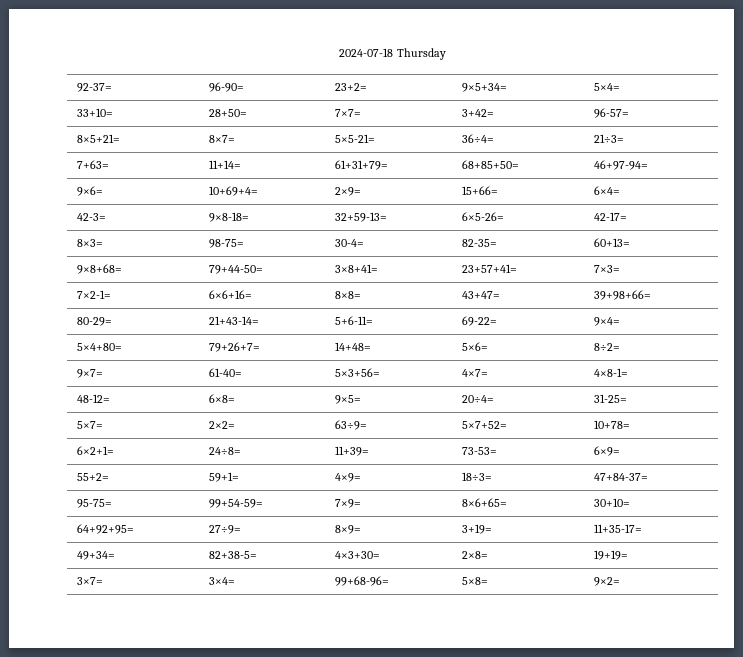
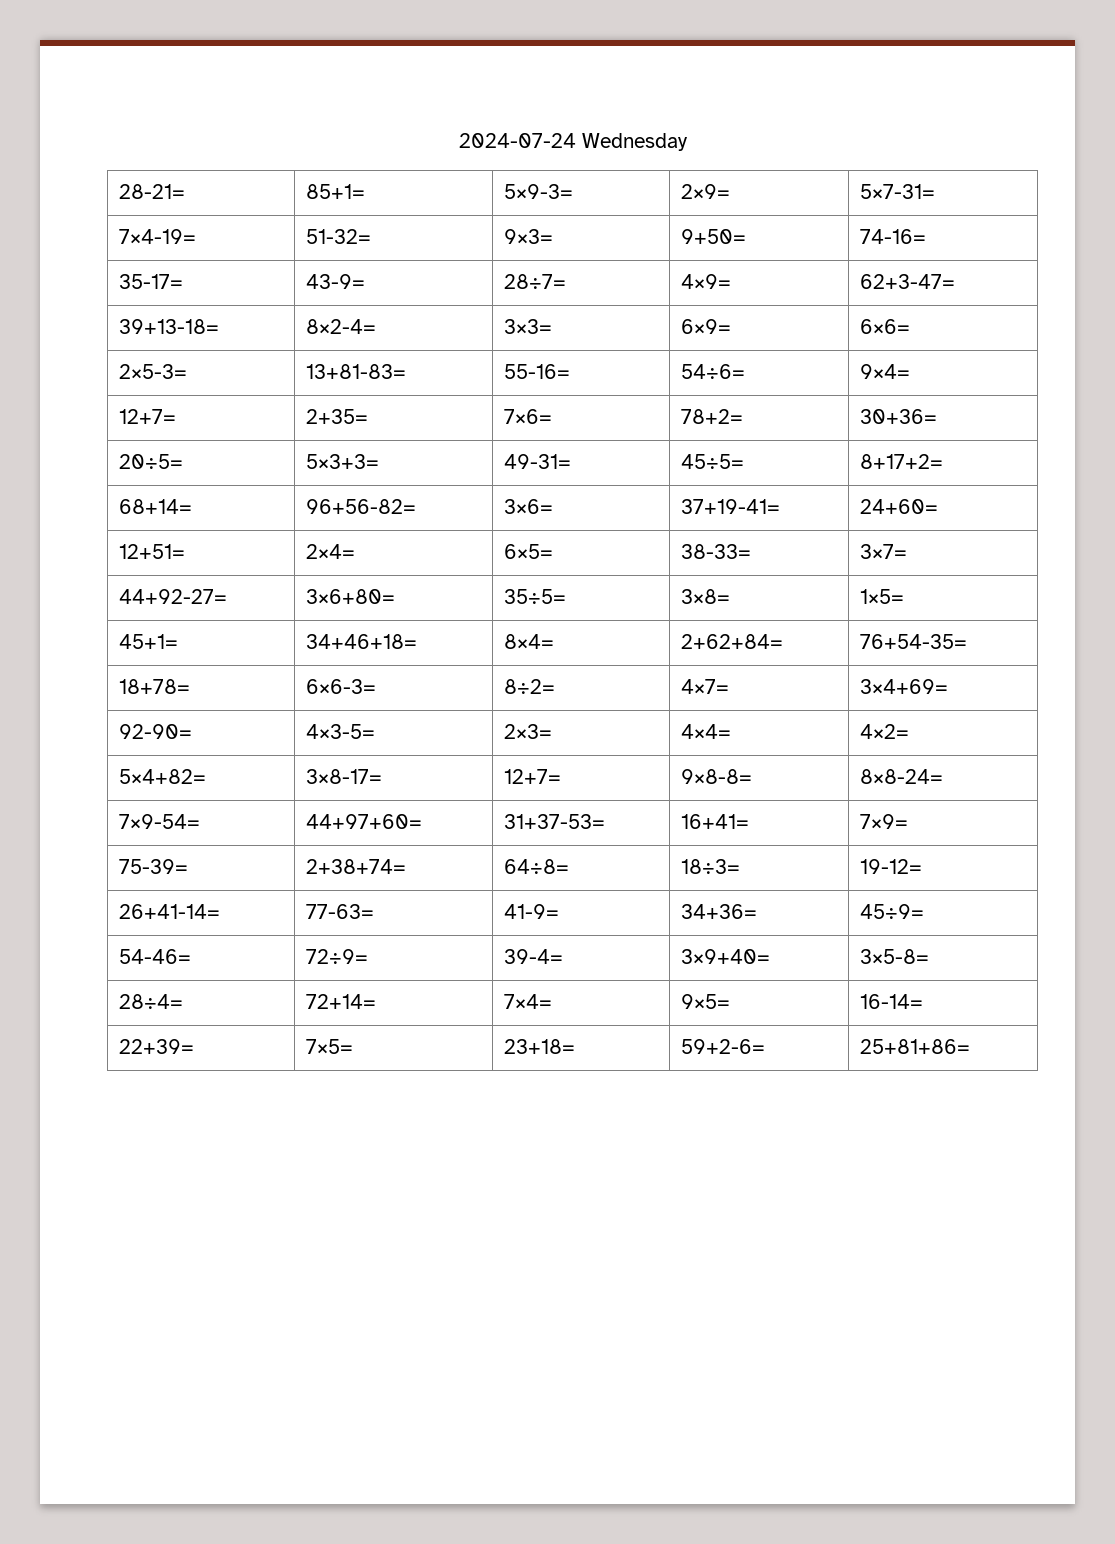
- 2024-07-18 Thursday
- 92-37= | 96-90= | 23+2= | 9×5+34= | 5×4=
- 33+10= | 28+50= | 7×7= | 3+42= | 96-57=
- 8×5+21= | 8×7= | 5×5-21= | 36÷4= | 21÷3=
- 7+63= | 11+14= | 61+31+79= | 68+85+50= | 46+97-94=
- 9×6= | 10+69+4= | 2×9= | 15+66= | 6×4=
- 42-3= | 9×8-18= | 32+59-13= | 6×5-26= | 42-17=
- 8×3= | 98-75= | 30-4= | 82-35= | 60+13=
- 9×8+68= | 79+44-50= | 3×8+41= | 23+57+41= | 7×3=
- 7×2-1= | 6×6+16= | 8×8= | 43+47= | 39+98+66=
- 80-29= | 21+43-14= | 5+6-11= | 69-22= | 9×4=
- 5×4+80= | 79+26+7= | 14+48= | 5×6= | 8÷2=
- 9×7= | 61-40= | 5×3+56= | 4×7= | 4×8-1=
- 48-12= | 6×8= | 9×5= | 20÷4= | 31-25=
- 5×7= | 2×2= | 63÷9= | 5×7+52= | 10+78=
- 6×2+1= | 24÷8= | 11+39= | 73-53= | 6×9=
- 55+2= | 59+1= | 4×9= | 18÷3= | 47+84-37=
- 95-75= | 99+54-59= | 7×9= | 8×6+65= | 30+10=
- 64+92+95= | 27÷9= | 8×9= | 3+19= | 11+35-17=
- 49+34= | 82+38-5= | 4×3+30= | 2×8= | 19+19=
- 3×7= | 3×4= | 99+68-96= | 5×8= | 9×2=
+ 2024-07-24 Wednesday
+ 28-21= | 85+1= | 5×9-3= | 2×9= | 5×7-31=
+ 7×4-19= | 51-32= | 9×3= | 9+50= | 74-16=
+ 35-17= | 43-9= | 28÷7= | 4×9= | 62+3-47=
+ 39+13-18= | 8×2-4= | 3×3= | 6×9= | 6×6=
+ 2×5-3= | 13+81-83= | 55-16= | 54÷6= | 9×4=
+ 12+7= | 2+35= | 7×6= | 78+2= | 30+36=
+ 20÷5= | 5×3+3= | 49-31= | 45÷5= | 8+17+2=
+ 68+14= | 96+56-82= | 3×6= | 37+19-41= | 24+60=
+ 12+51= | 2×4= | 6×5= | 38-33= | 3×7=
+ 44+92-27= | 3×6+80= | 35÷5= | 3×8= | 1×5=
+ 45+1= | 34+46+18= | 8×4= | 2+62+84= | 76+54-35=
+ 18+78= | 6×6-3= | 8÷2= | 4×7= | 3×4+69=
+ 92-90= | 4×3-5= | 2×3= | 4×4= | 4×2=
+ 5×4+82= | 3×8-17= | 12+7= | 9×8-8= | 8×8-24=
+ 7×9-54= | 44+97+60= | 31+37-53= | 16+41= | 7×9=
+ 75-39= | 2+38+74= | 64÷8= | 18÷3= | 19-12=
+ 26+41-14= | 77-63= | 41-9= | 34+36= | 45÷9=
+ 54-46= | 72÷9= | 39-4= | 3×9+40= | 3×5-8=
+ 28÷4= | 72+14= | 7×4= | 9×5= | 16-14=
+ 22+39= | 7×5= | 23+18= | 59+2-6= | 25+81+86=

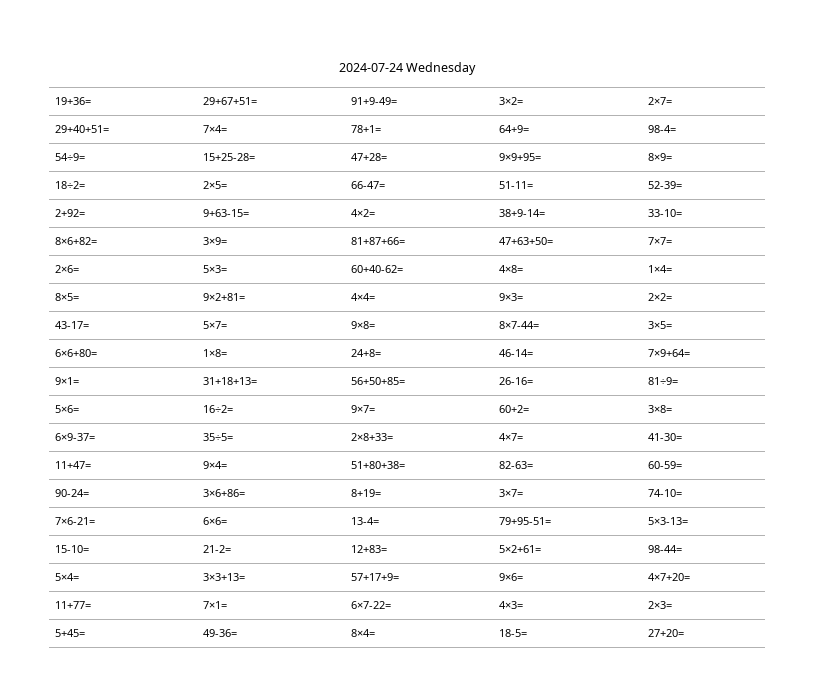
- 28-21= | 85+1= | 5×9-3= | 2×9= | 5×7-31=
- 7×4-19= | 51-32= | 9×3= | 9+50= | 74-16=
- 35-17= | 43-9= | 28÷7= | 4×9= | 62+3-47=
- 39+13-18= | 8×2-4= | 3×3= | 6×9= | 6×6=
- 2×5-3= | 13+81-83= | 55-16= | 54÷6= | 9×4=
- 12+7= | 2+35= | 7×6= | 78+2= | 30+36=
- 20÷5= | 5×3+3= | 49-31= | 45÷5= | 8+17+2=
- 68+14= | 96+56-82= | 3×6= | 37+19-41= | 24+60=
- 12+51= | 2×4= | 6×5= | 38-33= | 3×7=
- 44+92-27= | 3×6+80= | 35÷5= | 3×8= | 1×5=
- 45+1= | 34+46+18= | 8×4= | 2+62+84= | 76+54-35=
- 18+78= | 6×6-3= | 8÷2= | 4×7= | 3×4+69=
- 92-90= | 4×3-5= | 2×3= | 4×4= | 4×2=
- 5×4+82= | 3×8-17= | 12+7= | 9×8-8= | 8×8-24=
- 7×9-54= | 44+97+60= | 31+37-53= | 16+41= | 7×9=
- 75-39= | 2+38+74= | 64÷8= | 18÷3= | 19-12=
- 26+41-14= | 77-63= | 41-9= | 34+36= | 45÷9=
- 54-46= | 72÷9= | 39-4= | 3×9+40= | 3×5-8=
- 28÷4= | 72+14= | 7×4= | 9×5= | 16-14=
- 22+39= | 7×5= | 23+18= | 59+2-6= | 25+81+86=
+ 19+36= | 29+67+51= | 91+9-49= | 3×2= | 2×7=
+ 29+40+51= | 7×4= | 78+1= | 64+9= | 98-4=
+ 54÷9= | 15+25-28= | 47+28= | 9×9+95= | 8×9=
+ 18÷2= | 2×5= | 66-47= | 51-11= | 52-39=
+ 2+92= | 9+63-15= | 4×2= | 38+9-14= | 33-10=
+ 8×6+82= | 3×9= | 81+87+66= | 47+63+50= | 7×7=
+ 2×6= | 5×3= | 60+40-62= | 4×8= | 1×4=
+ 8×5= | 9×2+81= | 4×4= | 9×3= | 2×2=
+ 43-17= | 5×7= | 9×8= | 8×7-44= | 3×5=
+ 6×6+80= | 1×8= | 24+8= | 46-14= | 7×9+64=
+ 9×1= | 31+18+13= | 56+50+85= | 26-16= | 81÷9=
+ 5×6= | 16÷2= | 9×7= | 60+2= | 3×8=
+ 6×9-37= | 35÷5= | 2×8+33= | 4×7= | 41-30=
+ 11+47= | 9×4= | 51+80+38= | 82-63= | 60-59=
+ 90-24= | 3×6+86= | 8+19= | 3×7= | 74-10=
+ 7×6-21= | 6×6= | 13-4= | 79+95-51= | 5×3-13=
+ 15-10= | 21-2= | 12+83= | 5×2+61= | 98-44=
+ 5×4= | 3×3+13= | 57+17+9= | 9×6= | 4×7+20=
+ 11+77= | 7×1= | 6×7-22= | 4×3= | 2×3=
+ 5+45= | 49-36= | 8×4= | 18-5= | 27+20=

